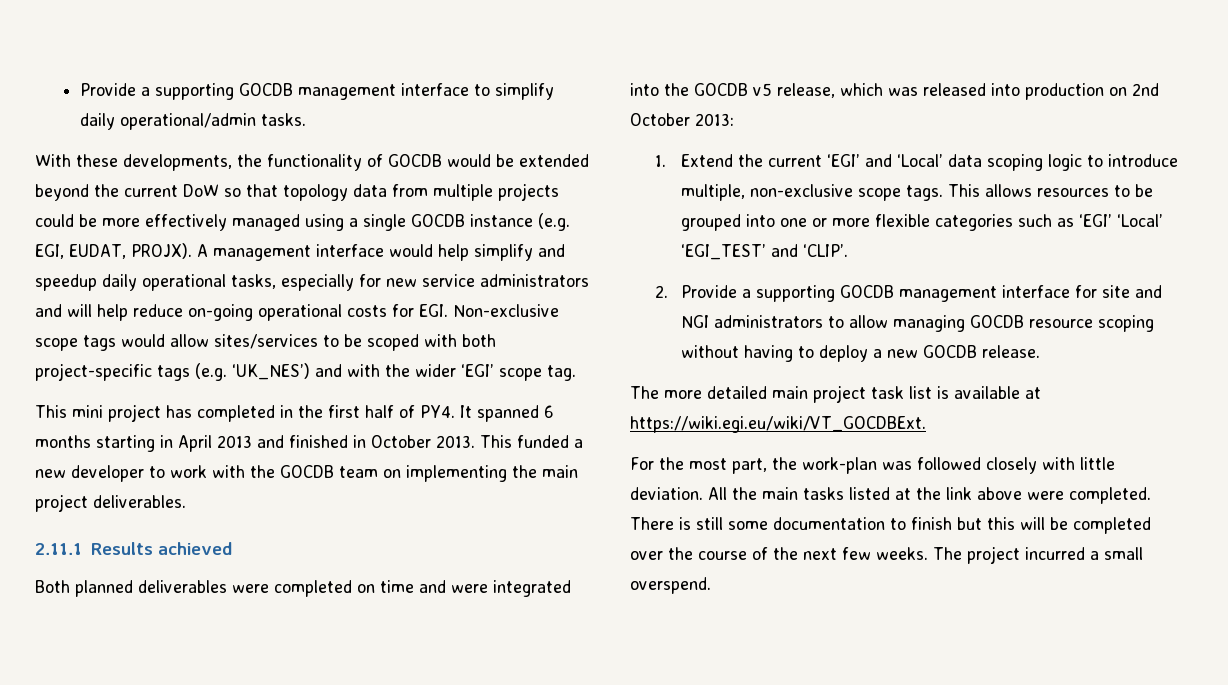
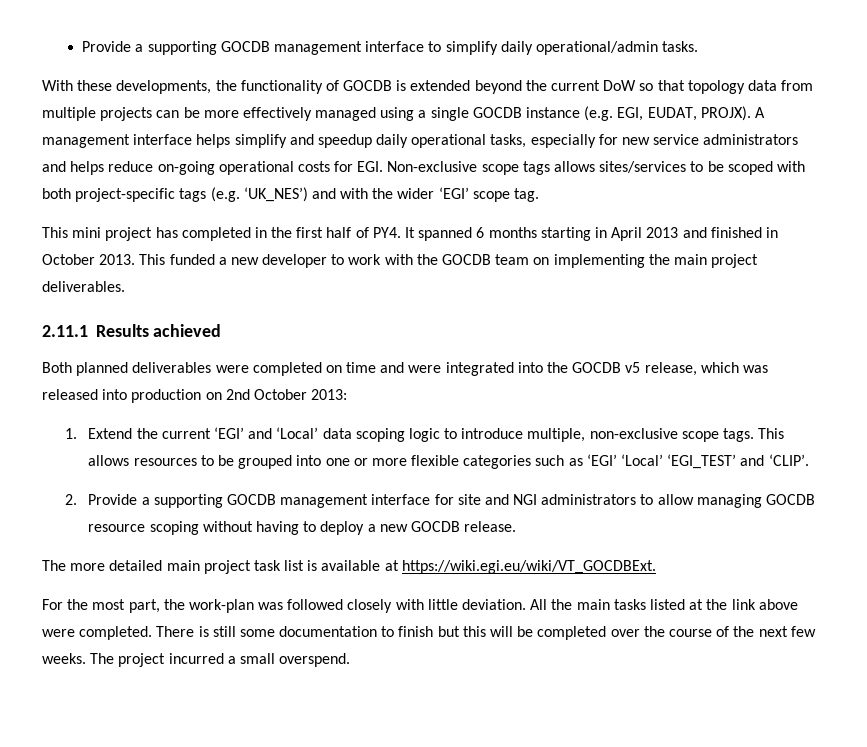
- With these developments, the functionality of GOCDB would be extended beyond the current DoW so that topology data from multiple projects could be more effectively managed using a single GOCDB instance (e.g. EGI, EUDAT, PROJX).
+ With these developments, the functionality of GOCDB is extended beyond the current DoW so that topology data from multiple projects can be more effectively managed using a single GOCDB instance (e.g. EGI, EUDAT, PROJX).
- A management interface would help simplify and speedup daily operational tasks, especially for new service administrators and will help reduce on-going operational costs for EGI. Non-exclusive scope tags would allow sites/services to be scoped with both project-specific tags (e.g. ‘UK_NES’) and with the wider ‘EGI’ scope tag.
+ A management interface helps simplify and speedup daily operational tasks, especially for new service administrators and helps reduce on-going operational costs for EGI. Non-exclusive scope tags allows sites/services to be scoped with both project-specific tags (e.g. ‘UK_NES’) and with the wider ‘EGI’ scope tag.

